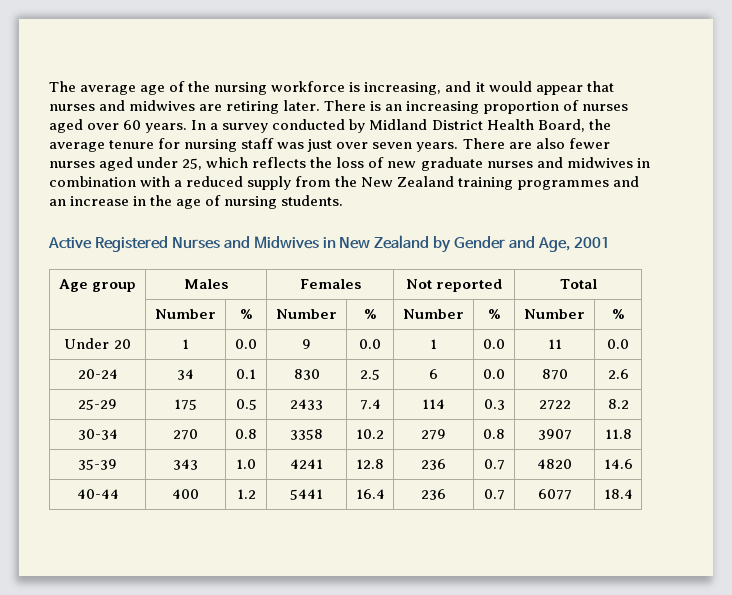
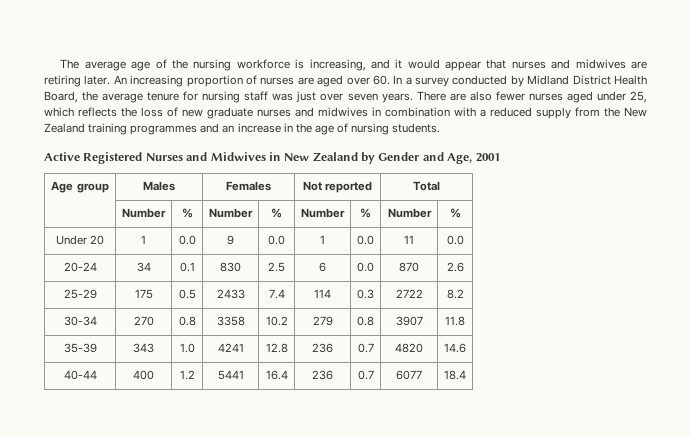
- There is an increasing proportion of nurses aged over 60 years. In a survey conducted by Midland District Health Board, the average tenure for nursing staff was just over seven years.
+ An increasing proportion of nurses are aged over 60. In a survey conducted by Midland District Health Board, the average tenure for nursing staff was just over seven years.

